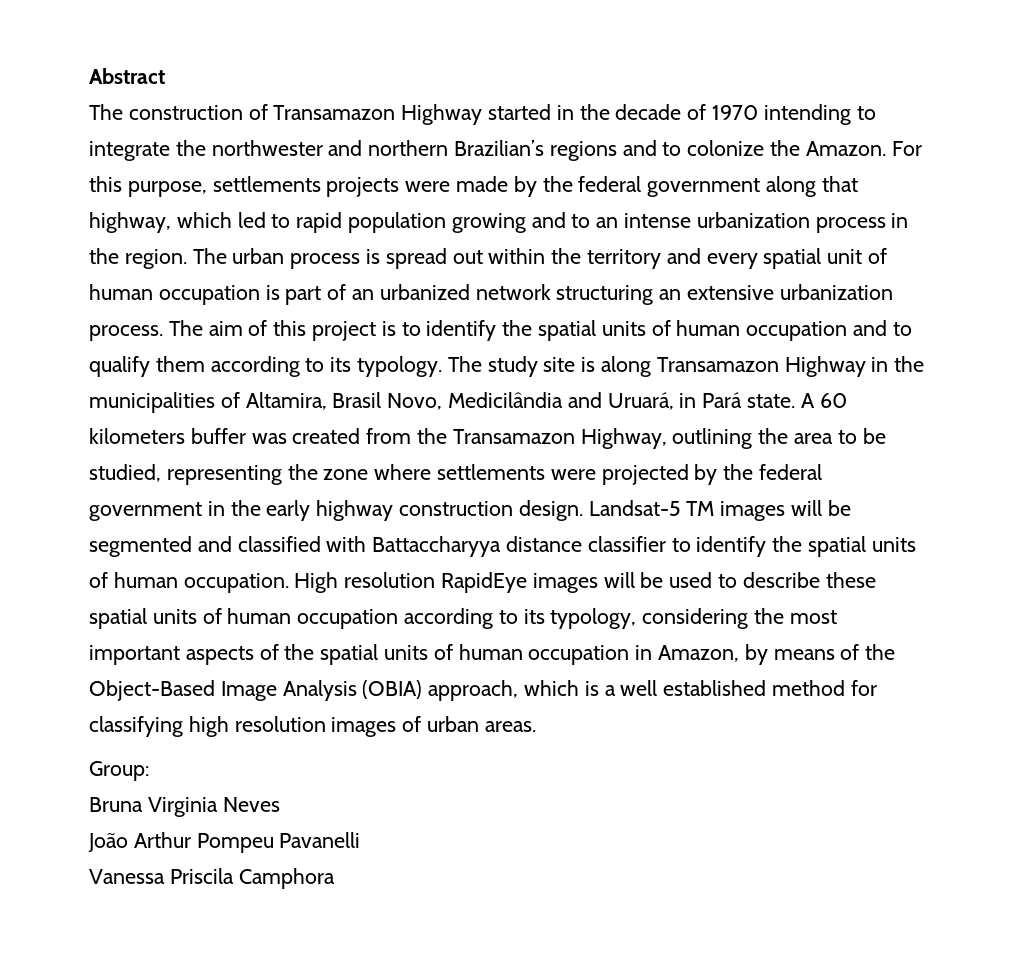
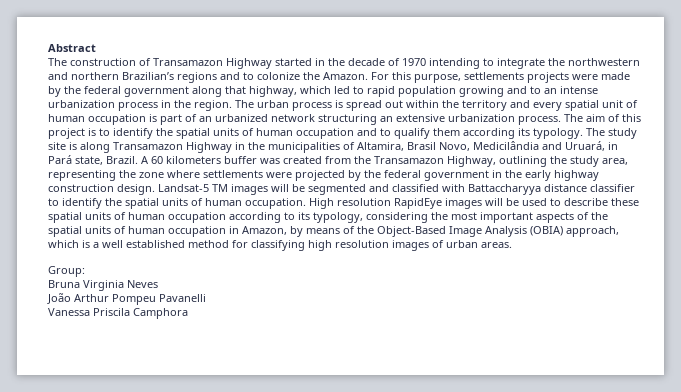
- The construction of Transamazon Highway started in the decade of 1970 intending to integrate the northwester and northern Brazilian’s regions and to colonize the Amazon.
+ The construction of Transamazon Highway started in the decade of 1970 intending to integrate the northwestern and northern Brazilian’s regions and to colonize the Amazon.
- The aim of this project is to identify the spatial units of human occupation and to qualify them according to its typology.
+ The aim of this project is to identify the spatial units of human occupation and to qualify them according its typology.
- The study site is along Transamazon Highway in the municipalities of Altamira, Brasil Novo, Medicilândia and Uruará, in Pará state.
+ The study site is along Transamazon Highway in the municipalities of Altamira, Brasil Novo, Medicilândia and Uruará, in Pará state, Brazil.
- A 60 kilometers buffer was created from the Transamazon Highway, outlining the area to be studied, representing the zone where settlements were projected by the federal government in the early highway construction design.
+ A 60 kilometers buffer was created from the Transamazon Highway, outlining the study area, representing the zone where settlements were projected by the federal government in the early highway construction design.

